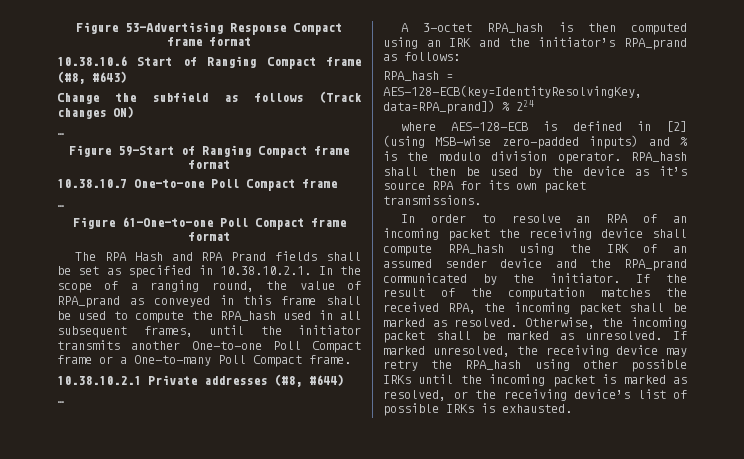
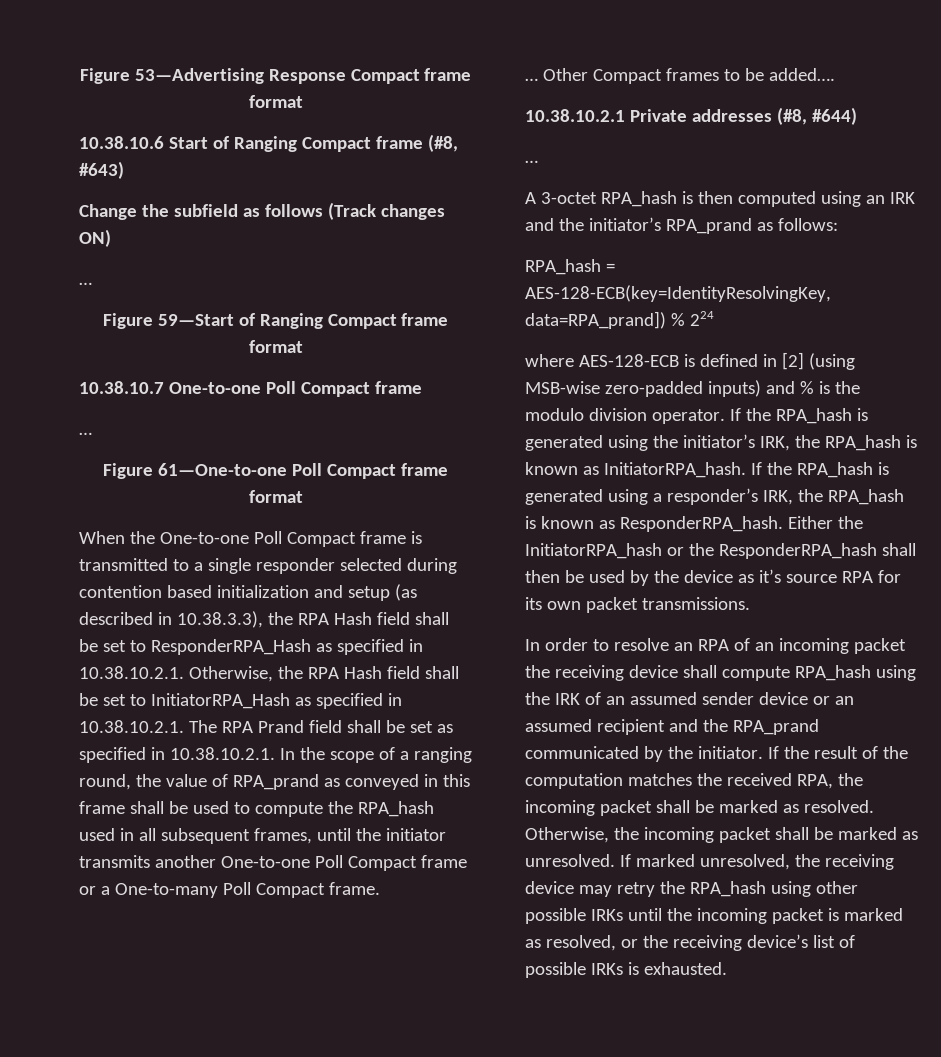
- The RPA Hash and RPA Prand fields shall be set as specified in 10.38.10.2.1. In the scope of a ranging round, the value of RPA_prand as conveyed in this frame shall be used to compute the RPA_hash used in all subsequent frames, until the initiator transmits another One-to-one Poll Compact frame or a One-to-many Poll Compact frame.
+ When the One-to-one Poll Compact frame is transmitted to a single responder selected during contention based initialization and setup (as described in 10.38.3.3), the RPA Hash field shall be set to ResponderRPA_Hash as specified in 10.38.10.2.1. Otherwise, the RPA Hash field shall be set to InitiatorRPA_Hash as specified in 10.38.10.2.1. The RPA Prand field shall be set as specified in 10.38.10.2.1. In the scope of a ranging round, the value of RPA_prand as conveyed in this frame shall be used to compute the RPA_hash used in all subsequent frames, until the initiator transmits another One-to-one Poll Compact frame or a One-to-many Poll Compact frame.
+ … Other Compact frames to be added….
- RPA_hash shall then be used by the device as it’s source RPA for its own packet transmissions.
+ If the RPA_hash is generated using the initiator’s IRK, the RPA_hash is known as InitiatorRPA_hash. If the RPA_hash is generated using a responder’s IRK, the RPA_hash is known as ResponderRPA_hash. Either the InitiatorRPA_hash or the ResponderRPA_hash shall then be used by the device as it’s source RPA for its own packet transmissions.
- In order to resolve an RPA of an incoming packet the receiving device shall compute RPA_hash using the IRK of an assumed sender device and the RPA_prand communicated by the initiator.
+ In order to resolve an RPA of an incoming packet the receiving device shall compute RPA_hash using the IRK of an assumed sender device or an assumed recipient and the RPA_prand communicated by the initiator.

